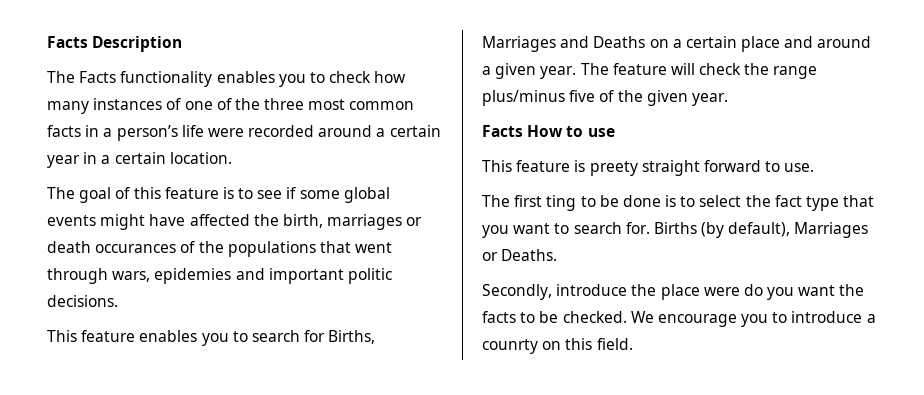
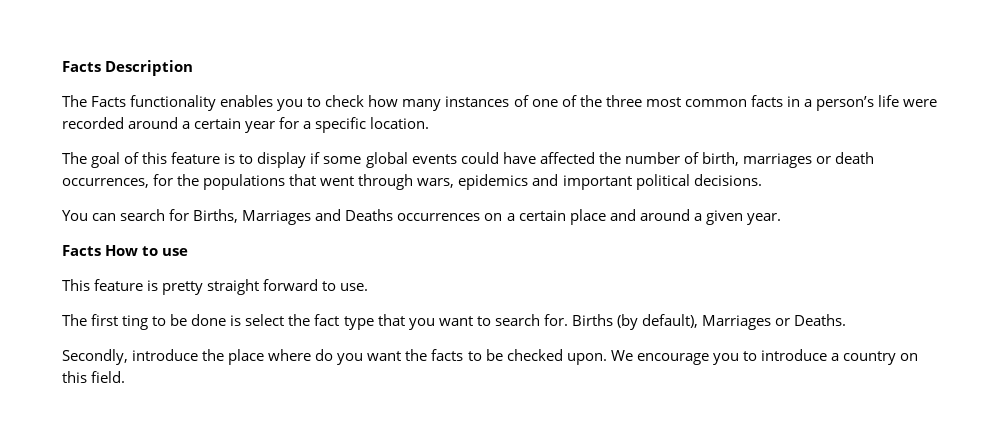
- The Facts functionality enables you to check how many instances of one of the three most common facts in a person’s life were recorded around a certain year in a certain location.
+ The Facts functionality enables you to check how many instances of one of the three most common facts in a person’s life were recorded around a certain year for a specific location.
- The goal of this feature is to see if some global events might have affected the birth, marriages or death occurances of the populations that went through wars, epidemies and important politic decisions.
+ The goal of this feature is to display if some global events could have affected the number of birth, marriages or death occurrences, for the populations that went through wars, epidemics and important political decisions.
- This feature enables you to search for Births, Marriages and Deaths on a certain place and around a given year. The feature will check the range plus/minus five of the given year.
+ You can search for Births, Marriages and Deaths occurrences on a certain place and around a given year.
- This feature is preety straight forward to use.
+ This feature is pretty straight forward to use.
- The first ting to be done is to select the fact type that you want to search for.
+ The first ting to be done is select the fact type that you want to search for.
- Secondly, introduce the place were do you want the facts to be checked.
+ Secondly, introduce the place where do you want the facts to be checked upon.
- We encourage you to introduce a counrty on this field.
+ We encourage you to introduce a country on this field.

